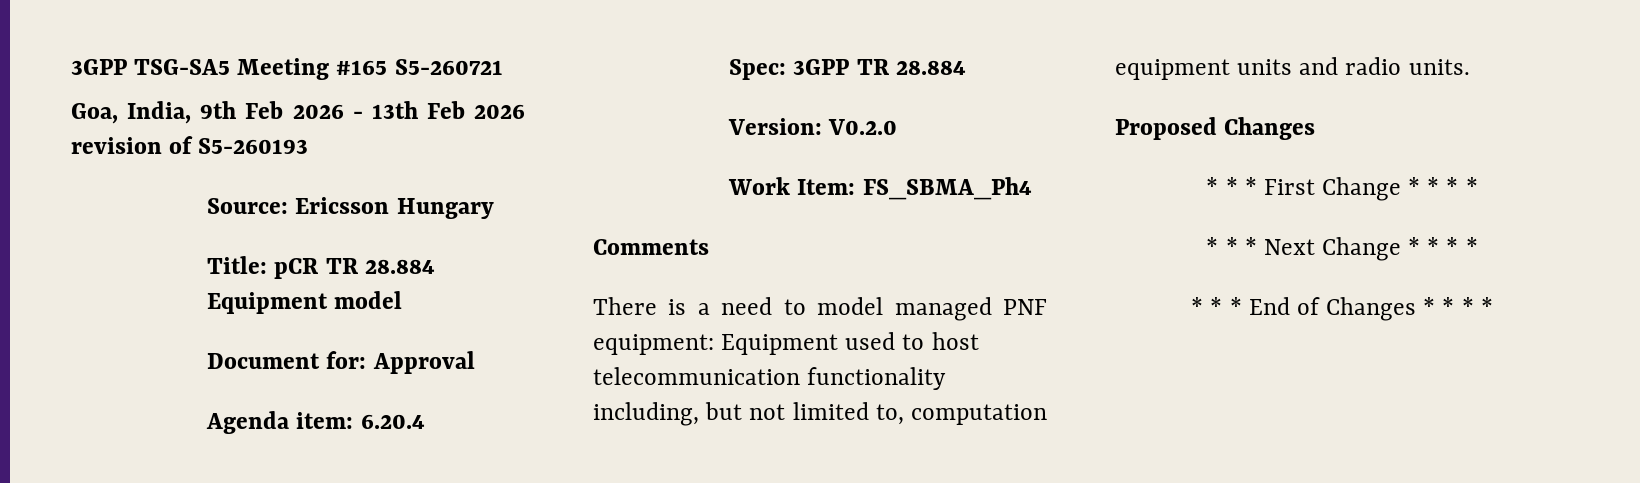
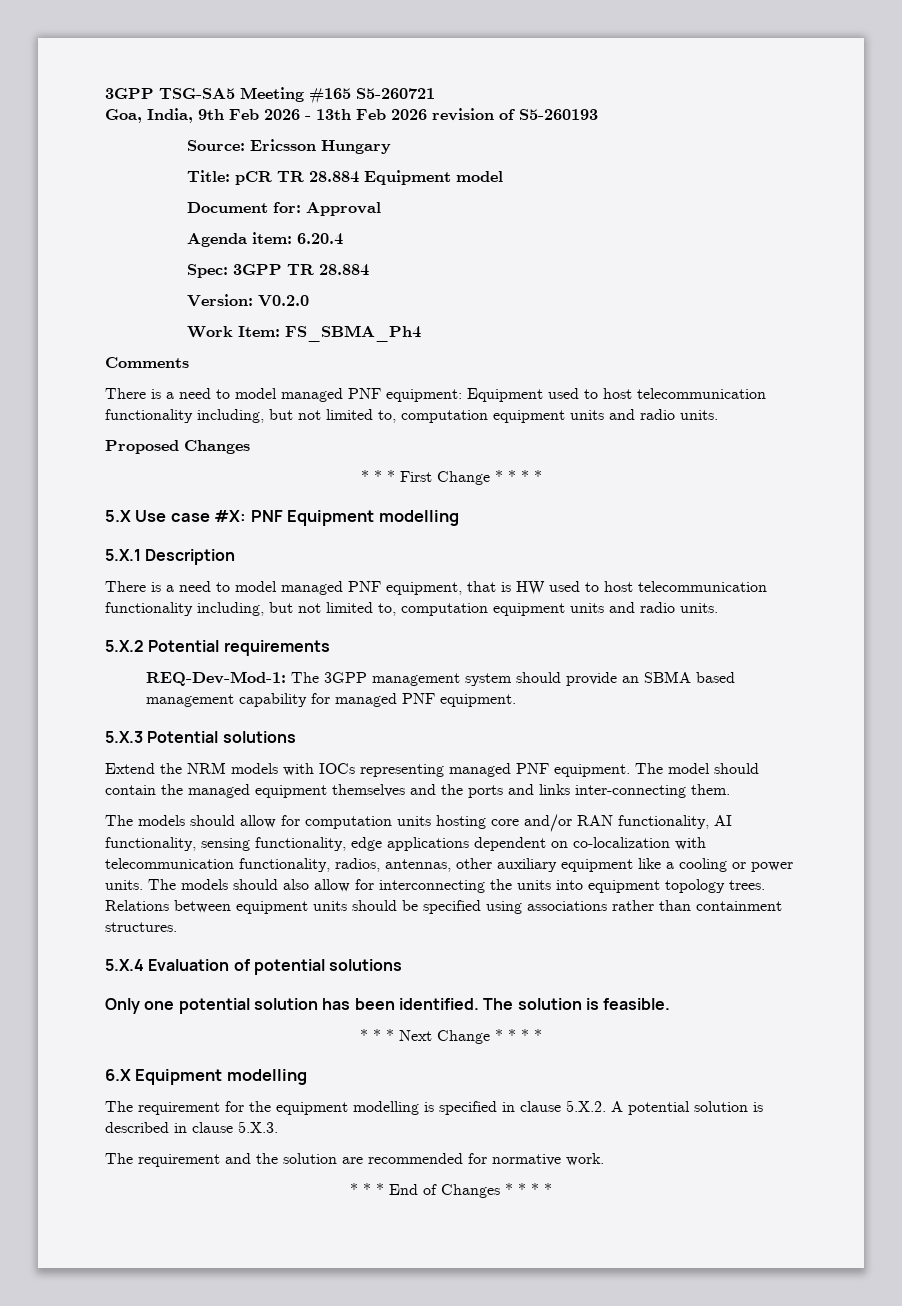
+ 5.X Use case #X: PNF Equipment modelling
+ 5.X.1 Description
+ There is a need to model managed PNF equipment, that is HW used to host telecommunication functionality including, but not limited to, computation equipment units and radio units.
+ 5.X.2 Potential requirements
+ REQ-Dev-Mod-1: The 3GPP management system should provide an SBMA based management capability for managed PNF equipment.
+ 5.X.3 Potential solutions
+ Extend the NRM models with IOCs representing managed PNF equipment. The model should contain the managed equipment themselves and the ports and links inter-connecting them.
+ The models should allow for computation units hosting core and/or RAN functionality, AI functionality, sensing functionality, edge applications dependent on co-localization with telecommunication functionality, radios, antennas, other auxiliary equipment like a cooling or power units. The models should also allow for interconnecting the units into equipment topology trees. Relations between equipment units should be specified using associations rather than containment structures.
+ 5.X.4 Evaluation of potential solutions
+ Only one potential solution has been identified. The solution is feasible.
+ 6.X Equipment modelling
+ The requirement for the equipment modelling is specified in clause 5.X.2. A potential solution is described in clause 5.X.3.
+ The requirement and the solution are recommended for normative work.

